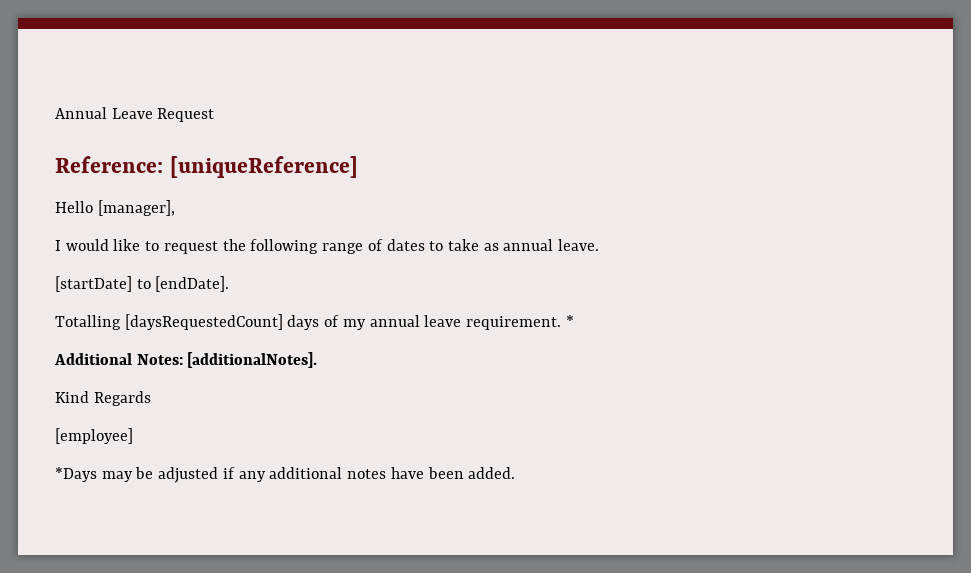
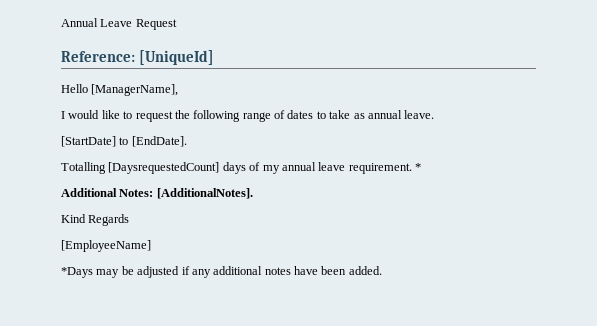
- Reference: [uniqueReference]
+ Reference: [UniqueId]
- Hello [manager],
+ Hello [ManagerName],
- [startDate] to [endDate].
+ [StartDate] to [EndDate].
- Totalling [daysRequestedCount] days of my annual leave requirement.
+ Totalling [DaysrequestedCount] days of my annual leave requirement.
- Additional Notes: [additionalNotes].
+ Additional Notes: [AdditionalNotes].
- [employee]
+ [EmployeeName]

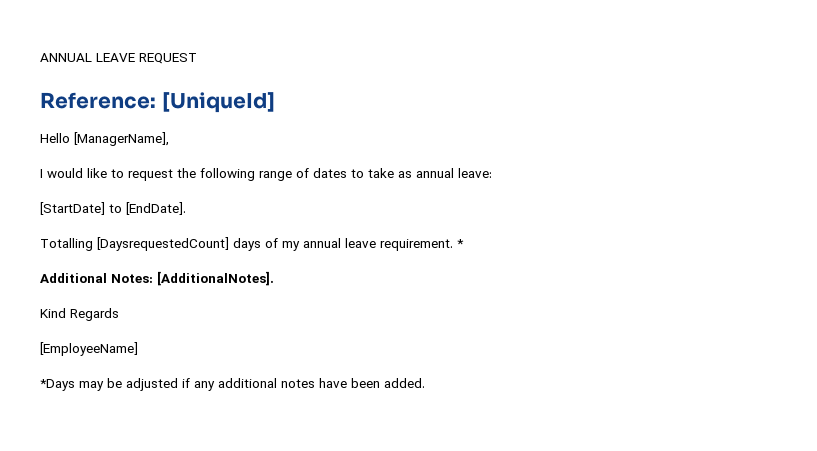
- Annual Leave Request
+ ANNUAL LEAVE REQUEST
- I would like to request the following range of dates to take as annual leave.
+ I would like to request the following range of dates to take as annual leave:

